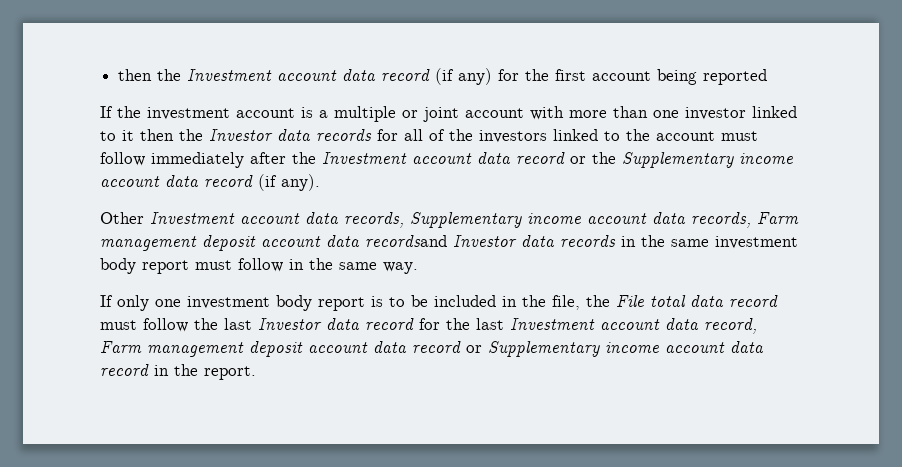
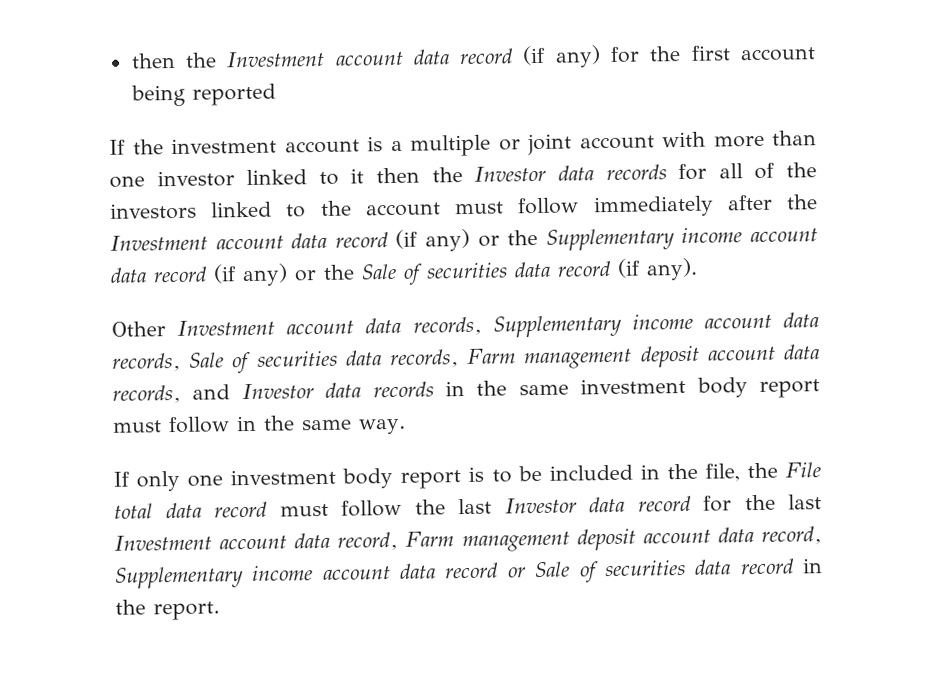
- If the investment account is a multiple or joint account with more than one investor linked to it then the Investor data records for all of the investors linked to the account must follow immediately after the Investment account data record or the Supplementary income account data record (if any).
+ If the investment account is a multiple or joint account with more than one investor linked to it then the Investor data records for all of the investors linked to the account must follow immediately after the Investment account data record (if any) or the Supplementary income account data record (if any) or the Sale of securities data record (if any).
- Other Investment account data records, Supplementary income account data records, Farm management deposit account data recordsand Investor data records in the same investment body report must follow in the same way.
+ Other Investment account data records, Supplementary income account data records, Sale of securities data records, Farm management deposit account data records, and Investor data records in the same investment body report must follow in the same way.
- If only one investment body report is to be included in the file, the File total data record must follow the last Investor data record for the last Investment account data record, Farm management deposit account data record or Supplementary income account data record in the report.
+ If only one investment body report is to be included in the file, the File total data record must follow the last Investor data record for the last Investment account data record, Farm management deposit account data record, Supplementary income account data record or Sale of securities data record in the report.

